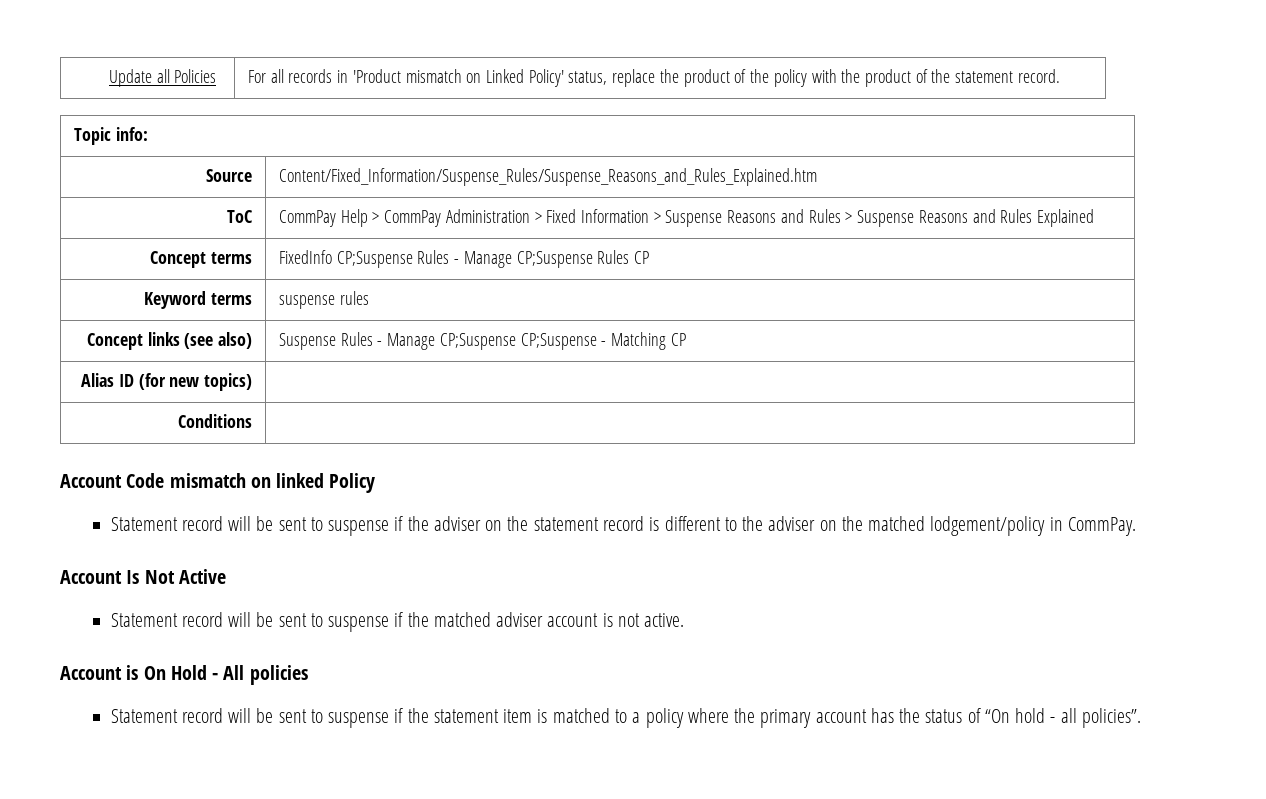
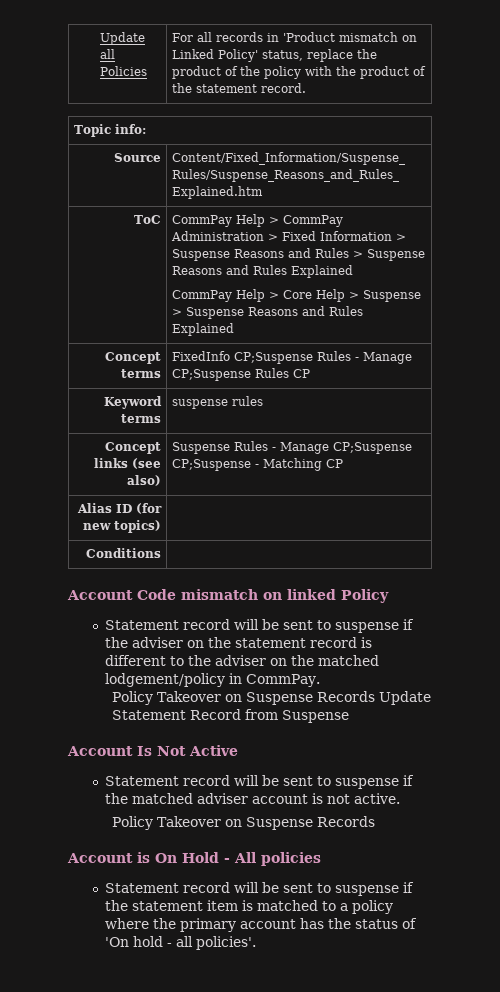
  ToC | CommPay Help > CommPay Administration > Fixed Information > Suspense Reasons and Rules > Suspense Reasons and Rules Explained
+ CommPay Help > Core Help > Suspense > Suspense Reasons and Rules Explained
+ Policy Takeover on Suspense Records Update Statement Record from Suspense
  Statement record will be sent to suspense if the matched adviser account is not active.
+ Policy Takeover on Suspense Records
- Statement record will be sent to suspense if the statement item is matched to a policy where the primary account has the status of “On hold - all policies”.
+ Statement record will be sent to suspense if the statement item is matched to a policy where the primary account has the status of 'On hold - all policies'.

